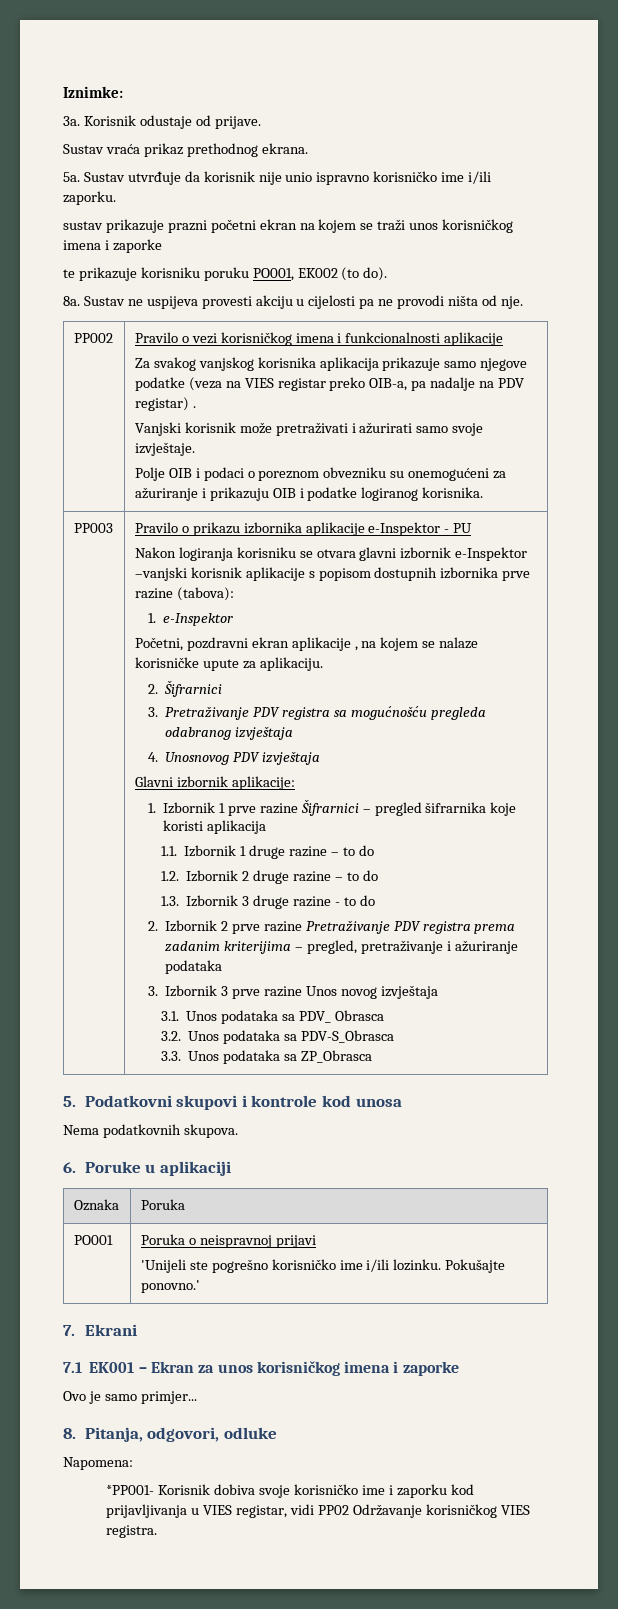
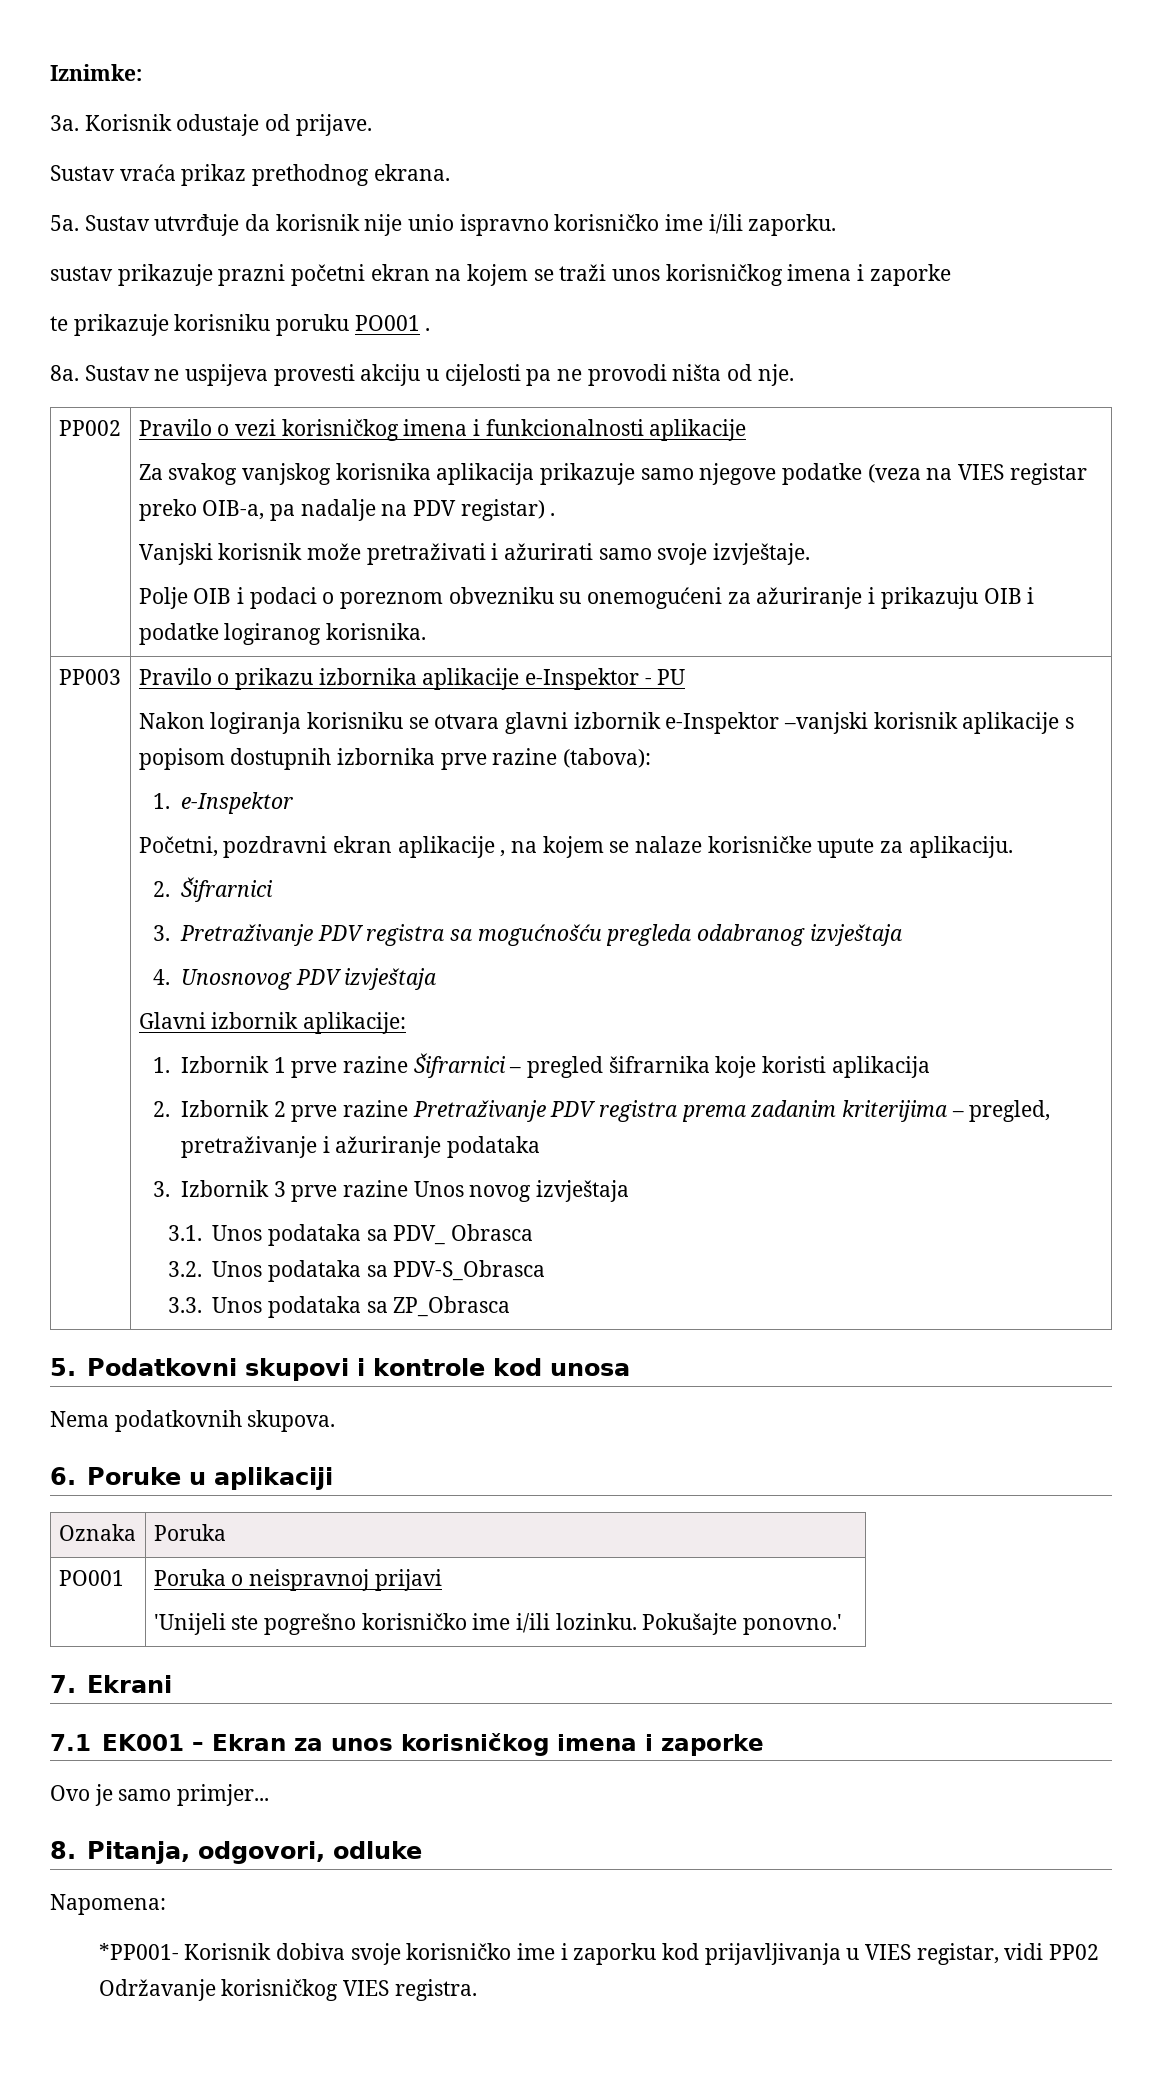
- te prikazuje korisniku poruku PO001, EK002 (to do).
+ te prikazuje korisniku poruku PO001 .
- 1.1. Izbornik 1 druge razine – to do
- 1.2. Izbornik 2 druge razine – to do
- 1.3. Izbornik 3 druge razine - to do

